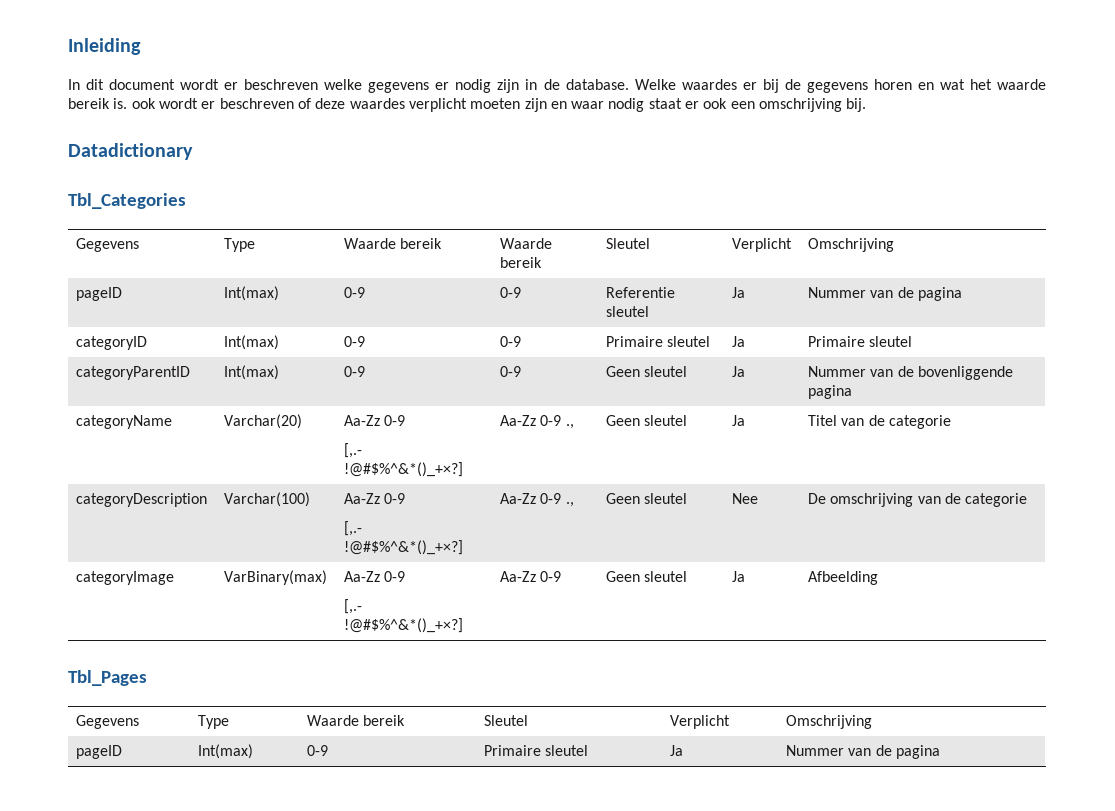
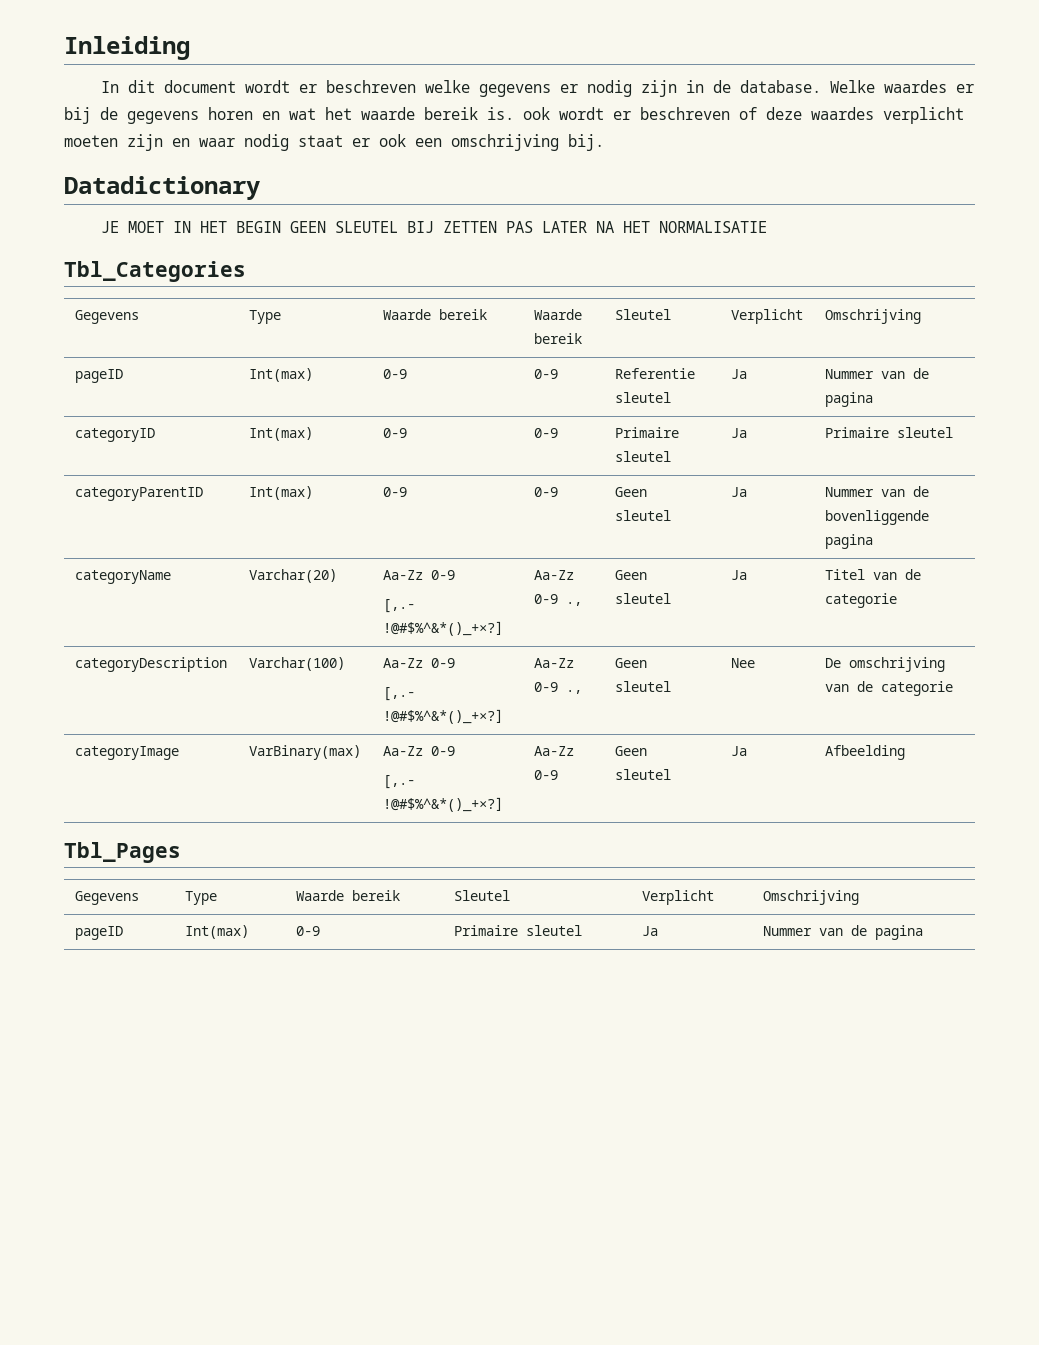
+ JE MOET IN HET BEGIN GEEN SLEUTEL BIJ ZETTEN PAS LATER NA HET NORMALISATIE

